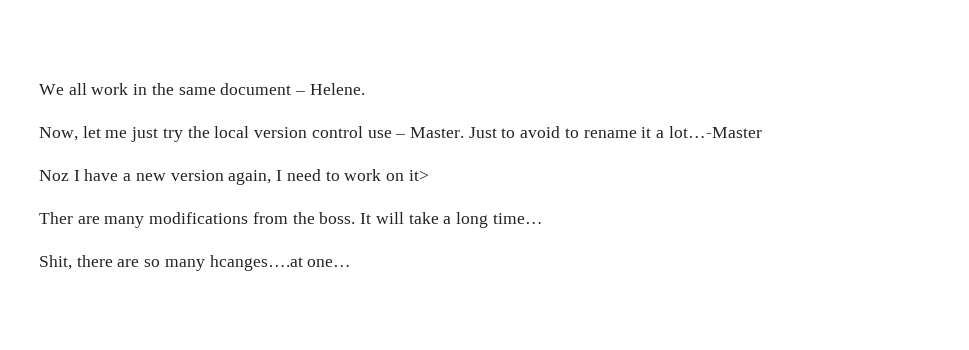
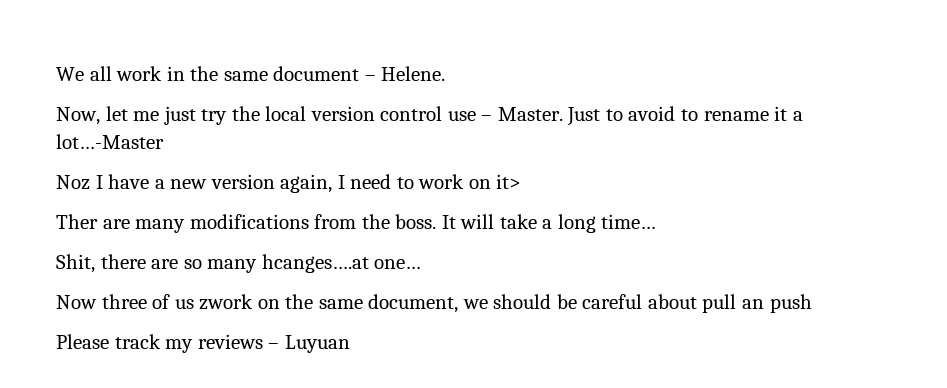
+ Now three of us zwork on the same document, we should be careful about pull an push
+ Please track my reviews – Luyuan

